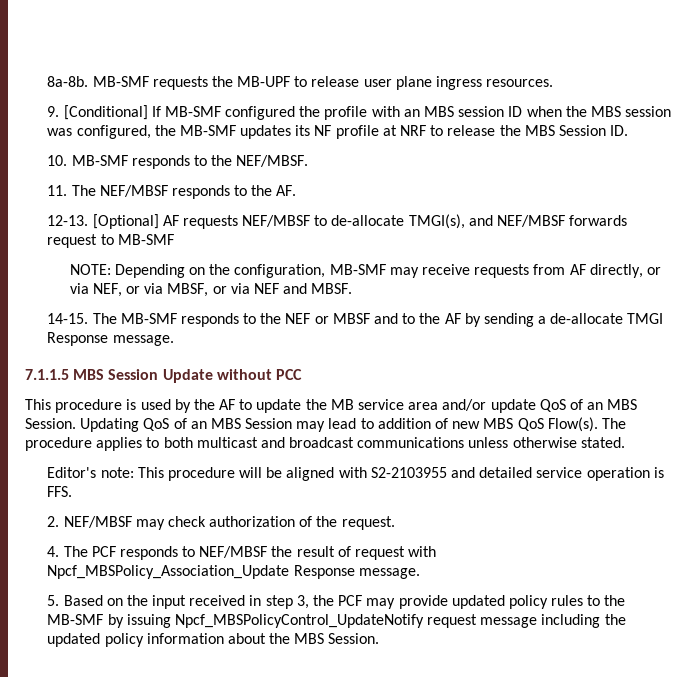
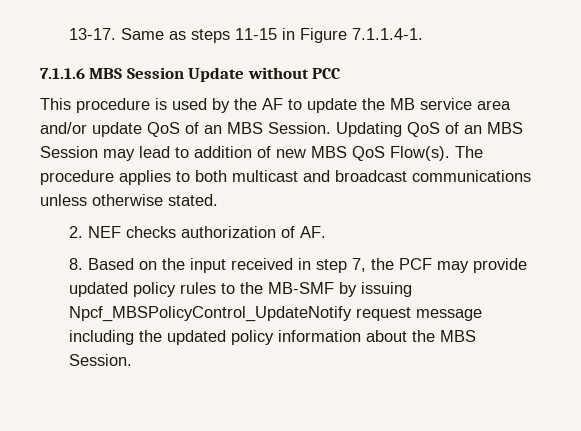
- 8a-8b. MB-SMF requests the MB-UPF to release user plane ingress resources.
- 9. [Conditional] If MB-SMF configured the profile with an MBS session ID when the MBS session was configured, the MB-SMF updates its NF profile at NRF to release the MBS Session ID.
- 10. MB-SMF responds to the NEF/MBSF.
- 11. The NEF/MBSF responds to the AF.
- 12-13. [Optional] AF requests NEF/MBSF to de-allocate TMGI(s), and NEF/MBSF forwards request to MB-SMF
- NOTE: Depending on the configuration, MB-SMF may receive requests from AF directly, or via NEF, or via MBSF, or via NEF and MBSF.
- 14-15. The MB-SMF responds to the NEF or MBSF and to the AF by sending a de-allocate TMGI Response message.
- 7.1.1.5 MBS Session Update without PCC
+ 13-17. Same as steps 11-15 in Figure 7.1.1.4-1.
+ 7.1.1.6 MBS Session Update without PCC
- Editor's note: This procedure will be aligned with S2-2103955 and detailed service operation is FFS.
- 2. NEF/MBSF may check authorization of the request.
- 4. The PCF responds to NEF/MBSF the result of request with Npcf_MBSPolicy_Association_Update Response message.
- 5. Based on the input received in step 3, the PCF may provide updated policy rules to the MB-SMF by issuing Npcf_MBSPolicyControl_UpdateNotify request message including the updated policy information about the MBS Session.
+ 2. NEF checks authorization of AF.
+ 8. Based on the input received in step 7, the PCF may provide updated policy rules to the MB-SMF by issuing Npcf_MBSPolicyControl_UpdateNotify request message including the updated policy information about the MBS Session.

